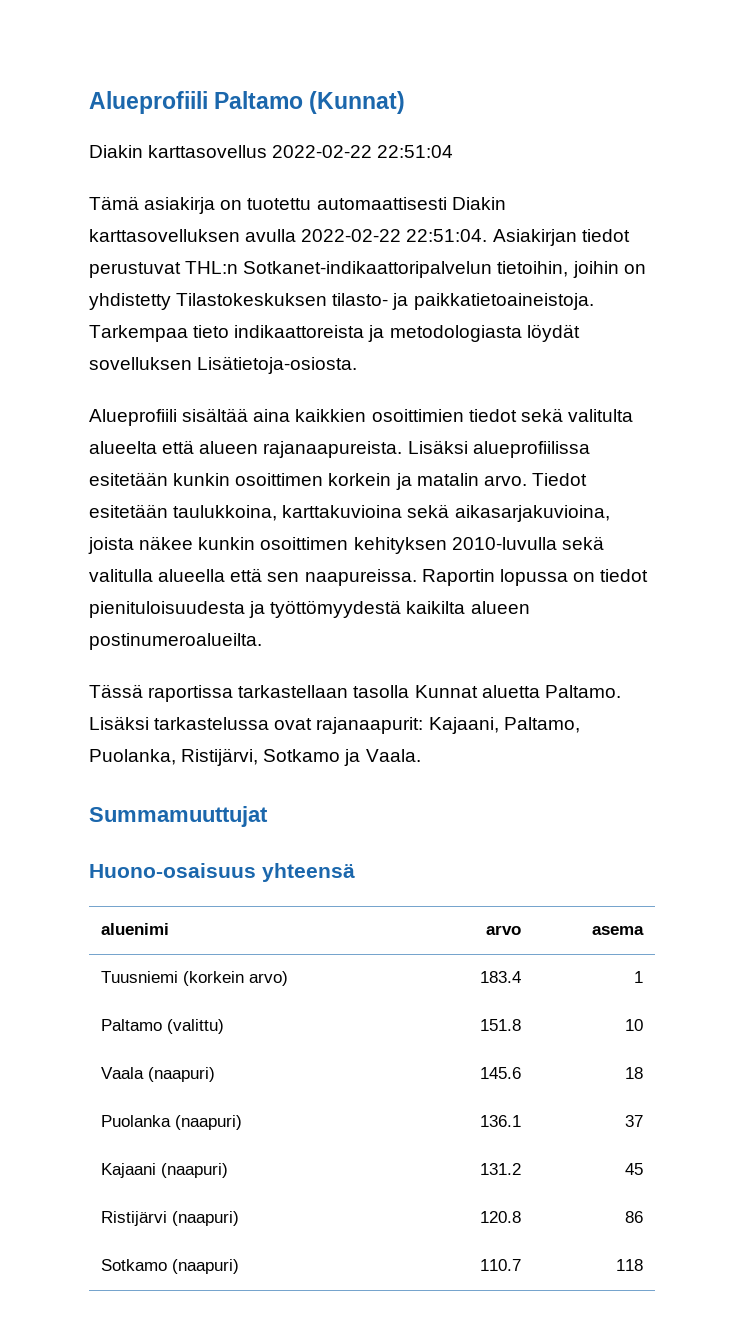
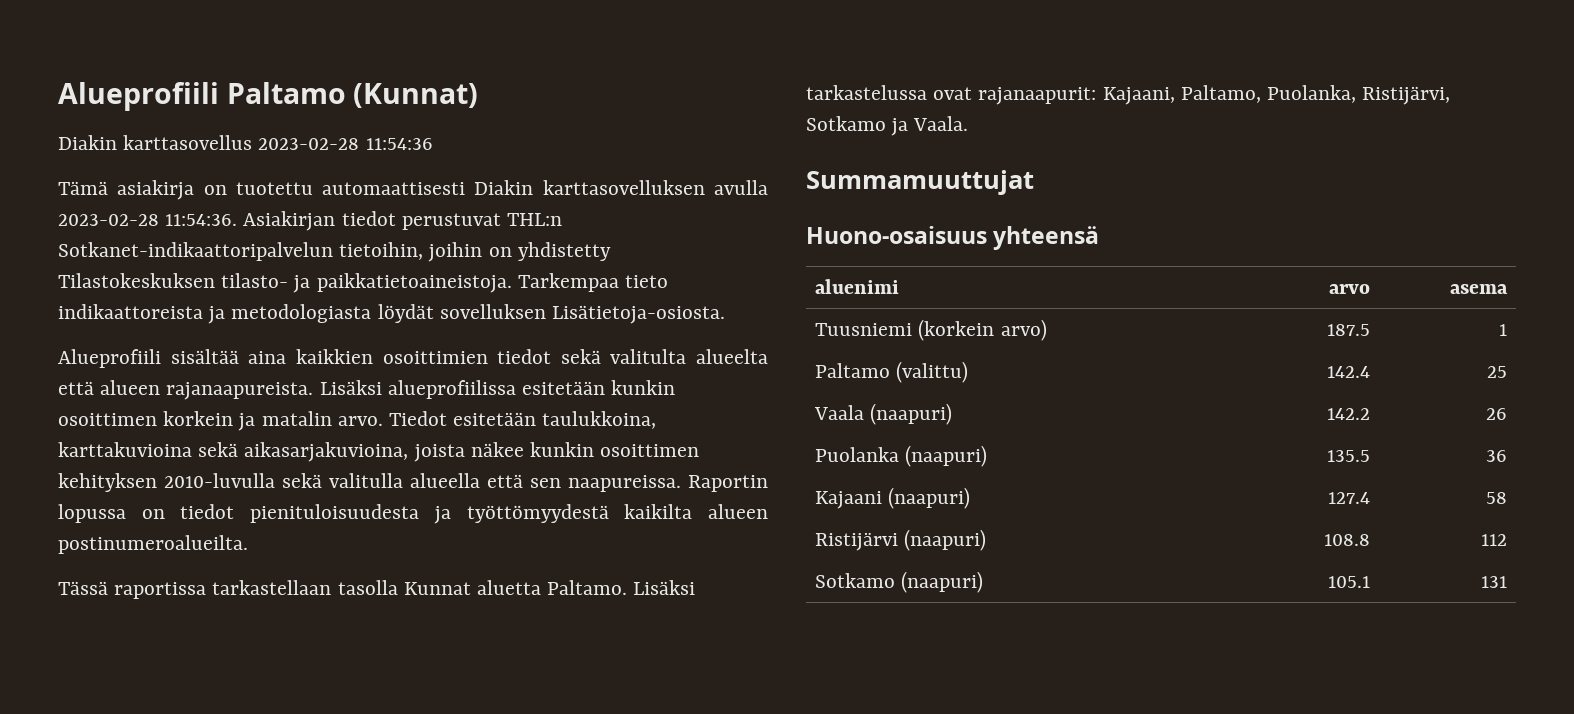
- Diakin karttasovellus 2022-02-22 22:51:04
+ Diakin karttasovellus 2023-02-28 11:54:36
- Tämä asiakirja on tuotettu automaattisesti Diakin karttasovelluksen avulla 2022-02-22 22:51:04.
+ Tämä asiakirja on tuotettu automaattisesti Diakin karttasovelluksen avulla 2023-02-28 11:54:36.
- Tuusniemi (korkein arvo) | 183.4 | 1
+ Tuusniemi (korkein arvo) | 187.5 | 1
- Paltamo (valittu) | 151.8 | 10
+ Paltamo (valittu) | 142.4 | 25
- Vaala (naapuri) | 145.6 | 18
+ Vaala (naapuri) | 142.2 | 26
- Puolanka (naapuri) | 136.1 | 37
+ Puolanka (naapuri) | 135.5 | 36
- Kajaani (naapuri) | 131.2 | 45
+ Kajaani (naapuri) | 127.4 | 58
- Ristijärvi (naapuri) | 120.8 | 86
+ Ristijärvi (naapuri) | 108.8 | 112
- Sotkamo (naapuri) | 110.7 | 118
+ Sotkamo (naapuri) | 105.1 | 131

